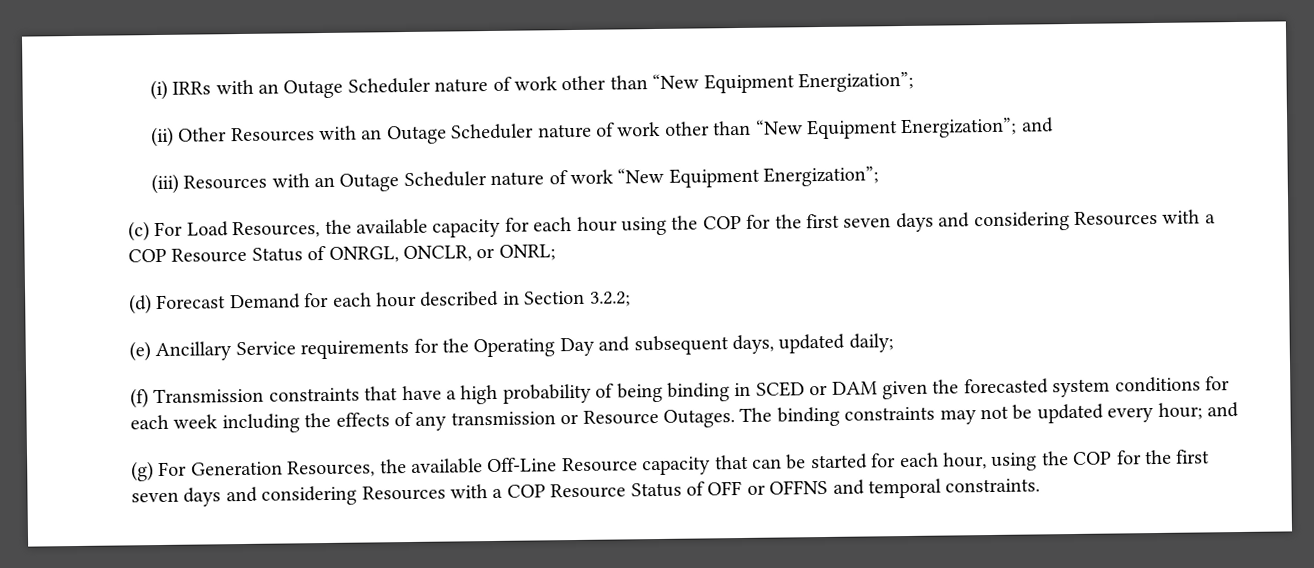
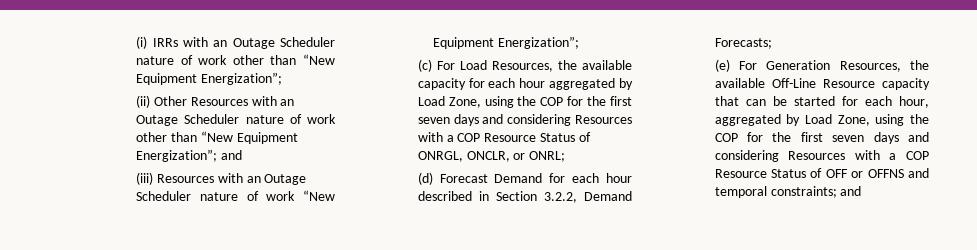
- (c) For Load Resources, the available capacity for each hour using the COP for the first seven days and considering Resources with a COP Resource Status of ONRGL, ONCLR, or ONRL;
+ (c) For Load Resources, the available capacity for each hour aggregated by Load Zone, using the COP for the first seven days and considering Resources with a COP Resource Status of ONRGL, ONCLR, or ONRL;
- (d) Forecast Demand for each hour described in Section 3.2.2;
- (e) Ancillary Service requirements for the Operating Day and subsequent days, updated daily;
- (f) Transmission constraints that have a high probability of being binding in SCED or DAM given the forecasted system conditions for each week including the effects of any transmission or Resource Outages. The binding constraints may not be updated every hour; and
- (g) For Generation Resources, the available Off-Line Resource capacity that can be started for each hour, using the COP for the first seven days and considering Resources with a COP Resource Status of OFF or OFFNS and temporal constraints.
+ (d) Forecast Demand for each hour described in Section 3.2.2, Demand Forecasts;
+ (e) For Generation Resources, the available Off-Line Resource capacity that can be started for each hour, aggregated by Load Zone, using the COP for the first seven days and considering Resources with a COP Resource Status of OFF or OFFNS and temporal constraints; and

